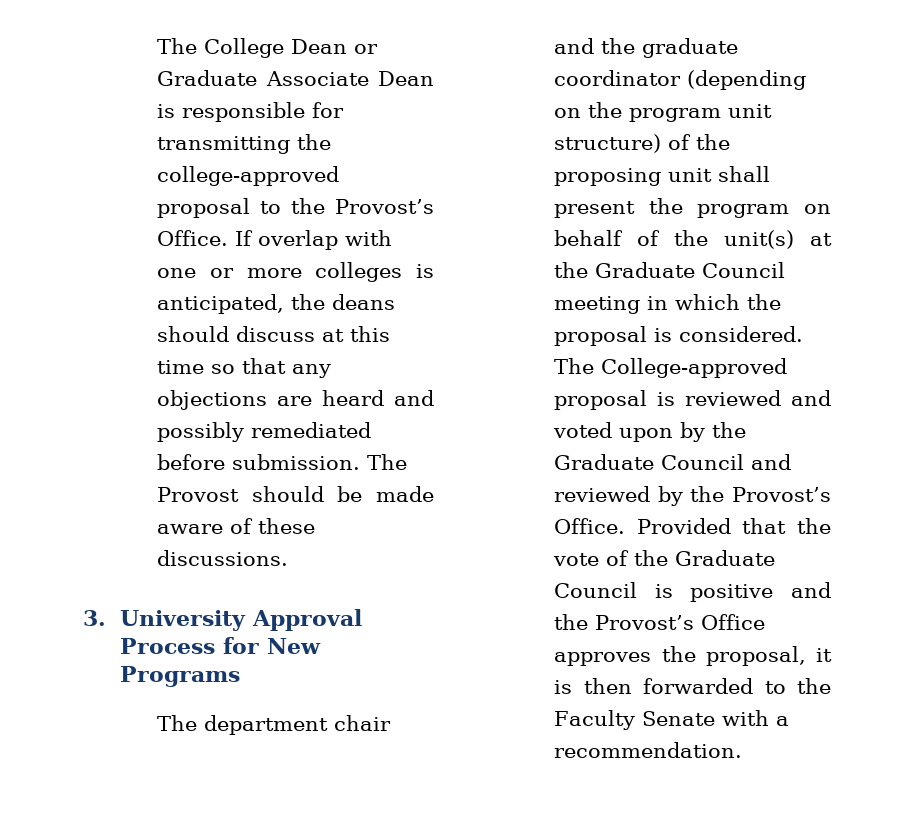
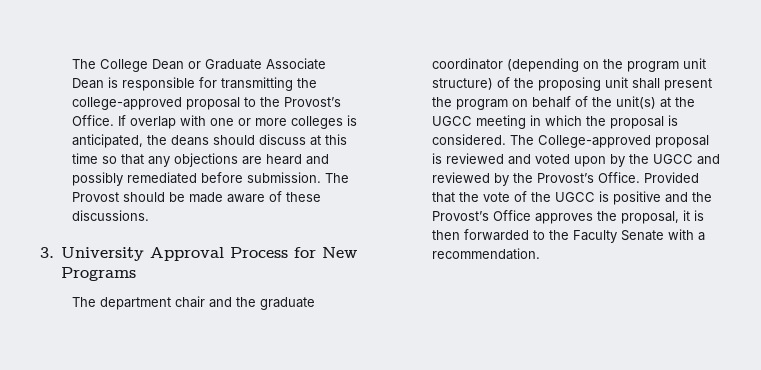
- The department chair and the graduate coordinator (depending on the program unit structure) of the proposing unit shall present the program on behalf of the unit(s) at the Graduate Council meeting in which the proposal is considered.
+ The department chair and the graduate coordinator (depending on the program unit structure) of the proposing unit shall present the program on behalf of the unit(s) at the UGCC meeting in which the proposal is considered.
- The College-approved proposal is reviewed and voted upon by the Graduate Council and reviewed by the Provost’s Office.
+ The College-approved proposal is reviewed and voted upon by the UGCC and reviewed by the Provost’s Office.
- Provided that the vote of the Graduate Council is positive and the Provost’s Office approves the proposal, it is then forwarded to the Faculty Senate with a recommendation.
+ Provided that the vote of the UGCC is positive and the Provost’s Office approves the proposal, it is then forwarded to the Faculty Senate with a recommendation.

